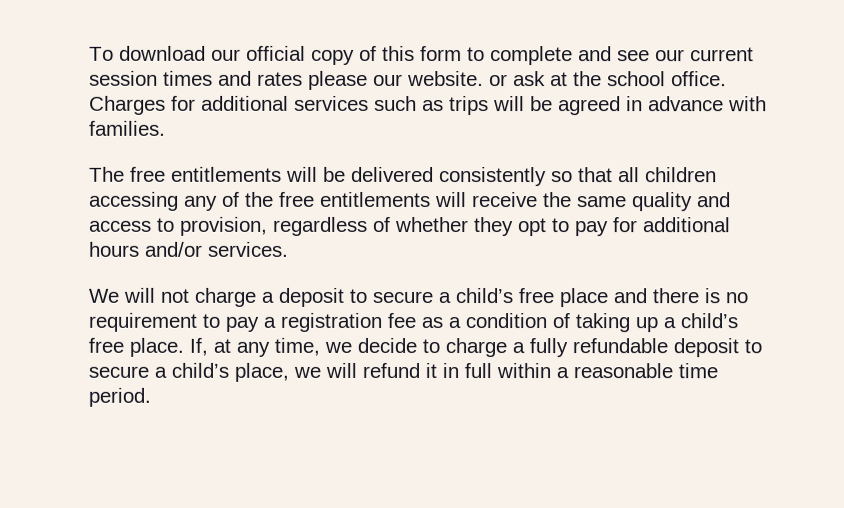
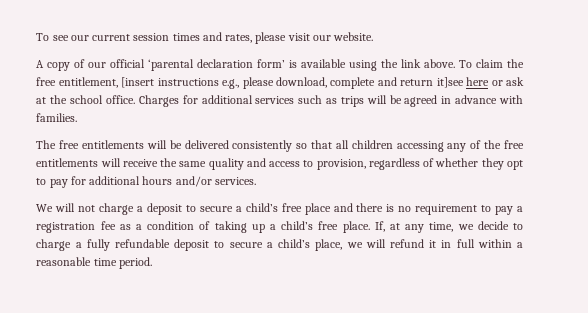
- To download our official copy of this form to complete and see our current session times and rates please our website. or ask at the school office.
+ To see our current session times and rates, please visit our website.
+ A copy of our official ‘parental declaration form’ is available using the link above. To claim the free entitlement, [insert instructions e.g., please download, complete and return it]see here or ask at the school office.

